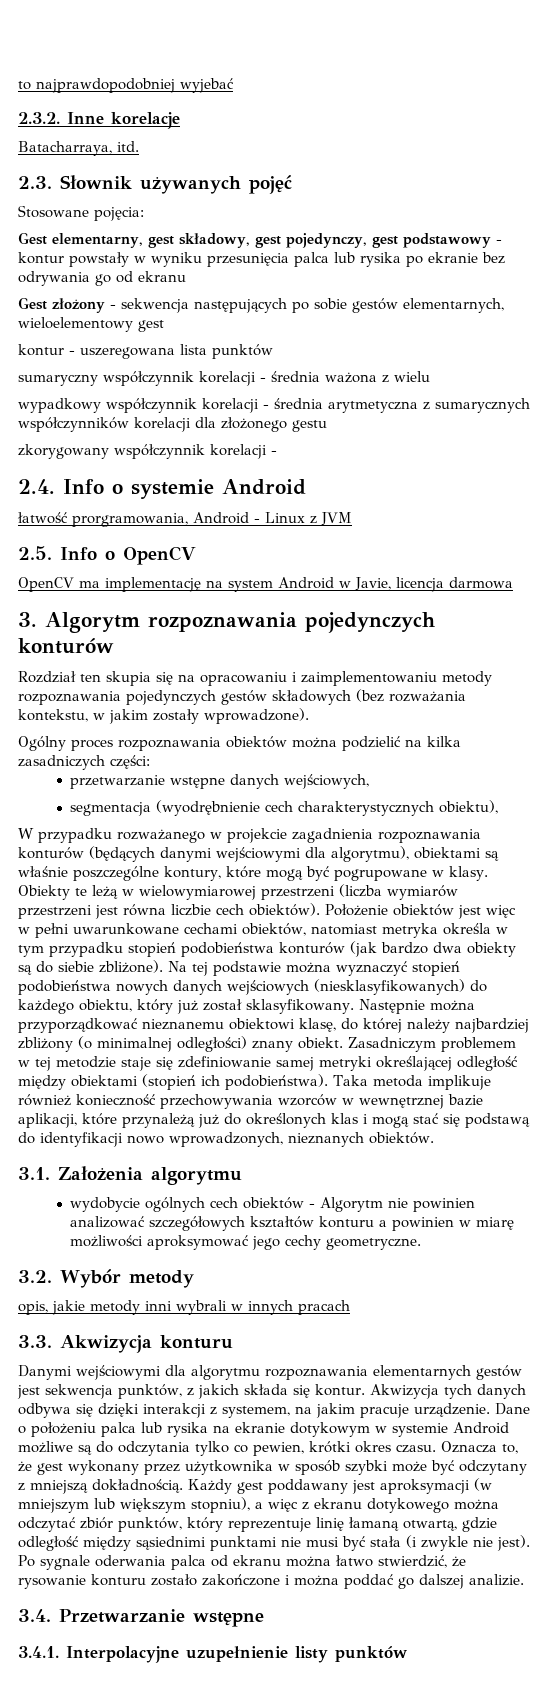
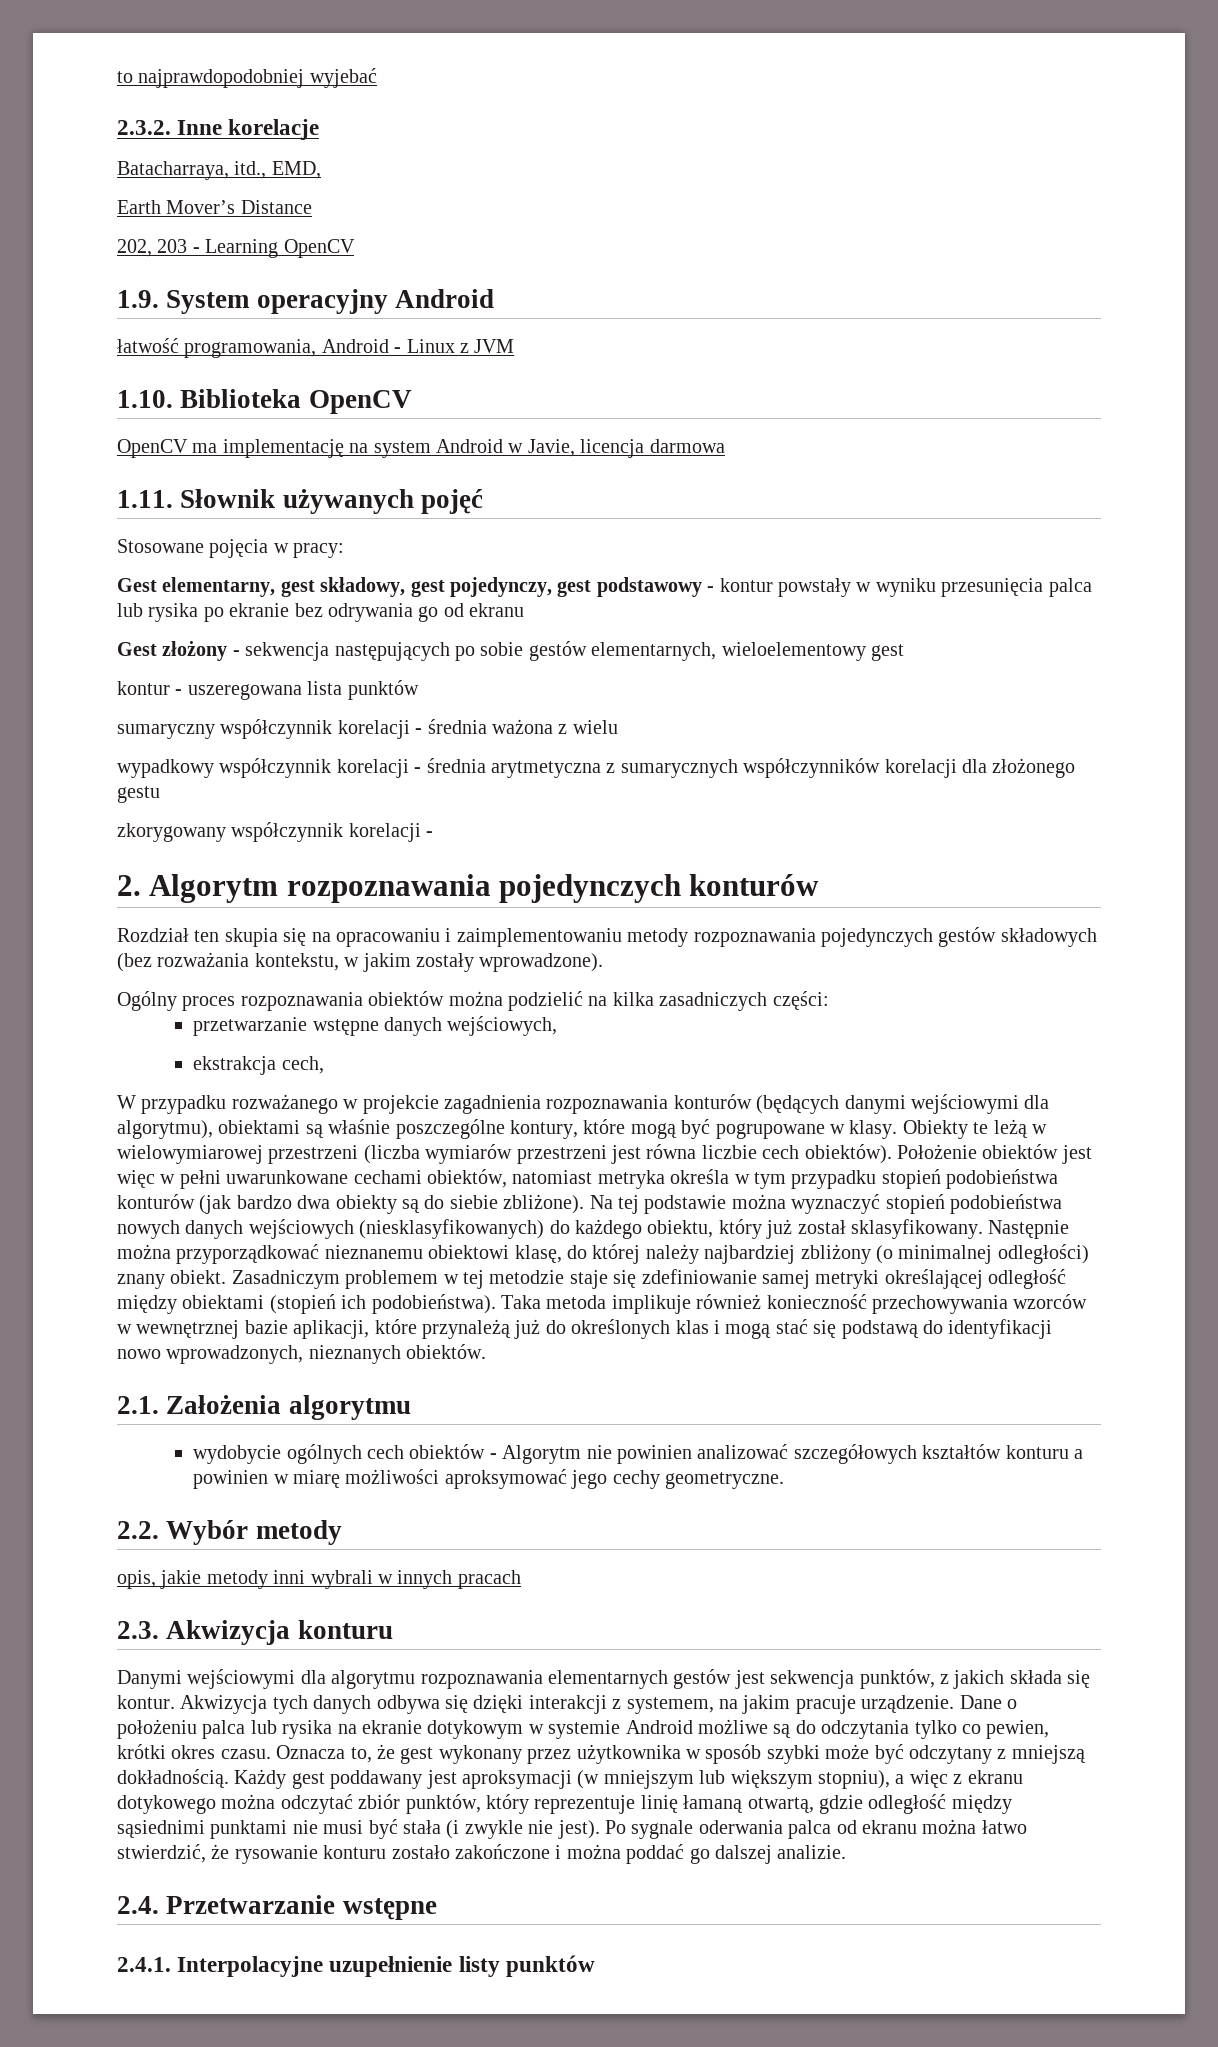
- Batacharraya, itd.
- 2.3. Słownik używanych pojęć
+ Batacharraya, itd., EMD,
+ Earth Mover’s Distance
+ 202, 203 - Learning OpenCV
+ 1.9. System operacyjny Android
+ łatwość programowania, Android - Linux z JVM
+ 1.10. Biblioteka OpenCV
+ OpenCV ma implementację na system Android w Javie, licencja darmowa
+ 1.11. Słownik używanych pojęć
- Stosowane pojęcia:
+ Stosowane pojęcia w pracy:
- 2.4. Info o systemie Android
- łatwość prorgramowania, Android - Linux z JVM
- 2.5. Info o OpenCV
- OpenCV ma implementację na system Android w Javie, licencja darmowa
- 3. Algorytm rozpoznawania pojedynczych konturów
+ 2. Algorytm rozpoznawania pojedynczych konturów
- segmentacja (wyodrębnienie cech charakterystycznych obiektu),
+ ekstrakcja cech,
- 3.1. Założenia algorytmu
+ 2.1. Założenia algorytmu
- 3.2. Wybór metody
+ 2.2. Wybór metody
- 3.3. Akwizycja konturu
+ 2.3. Akwizycja konturu
- 3.4. Przetwarzanie wstępne
+ 2.4. Przetwarzanie wstępne
- 3.4.1. Interpolacyjne uzupełnienie listy punktów
+ 2.4.1. Interpolacyjne uzupełnienie listy punktów

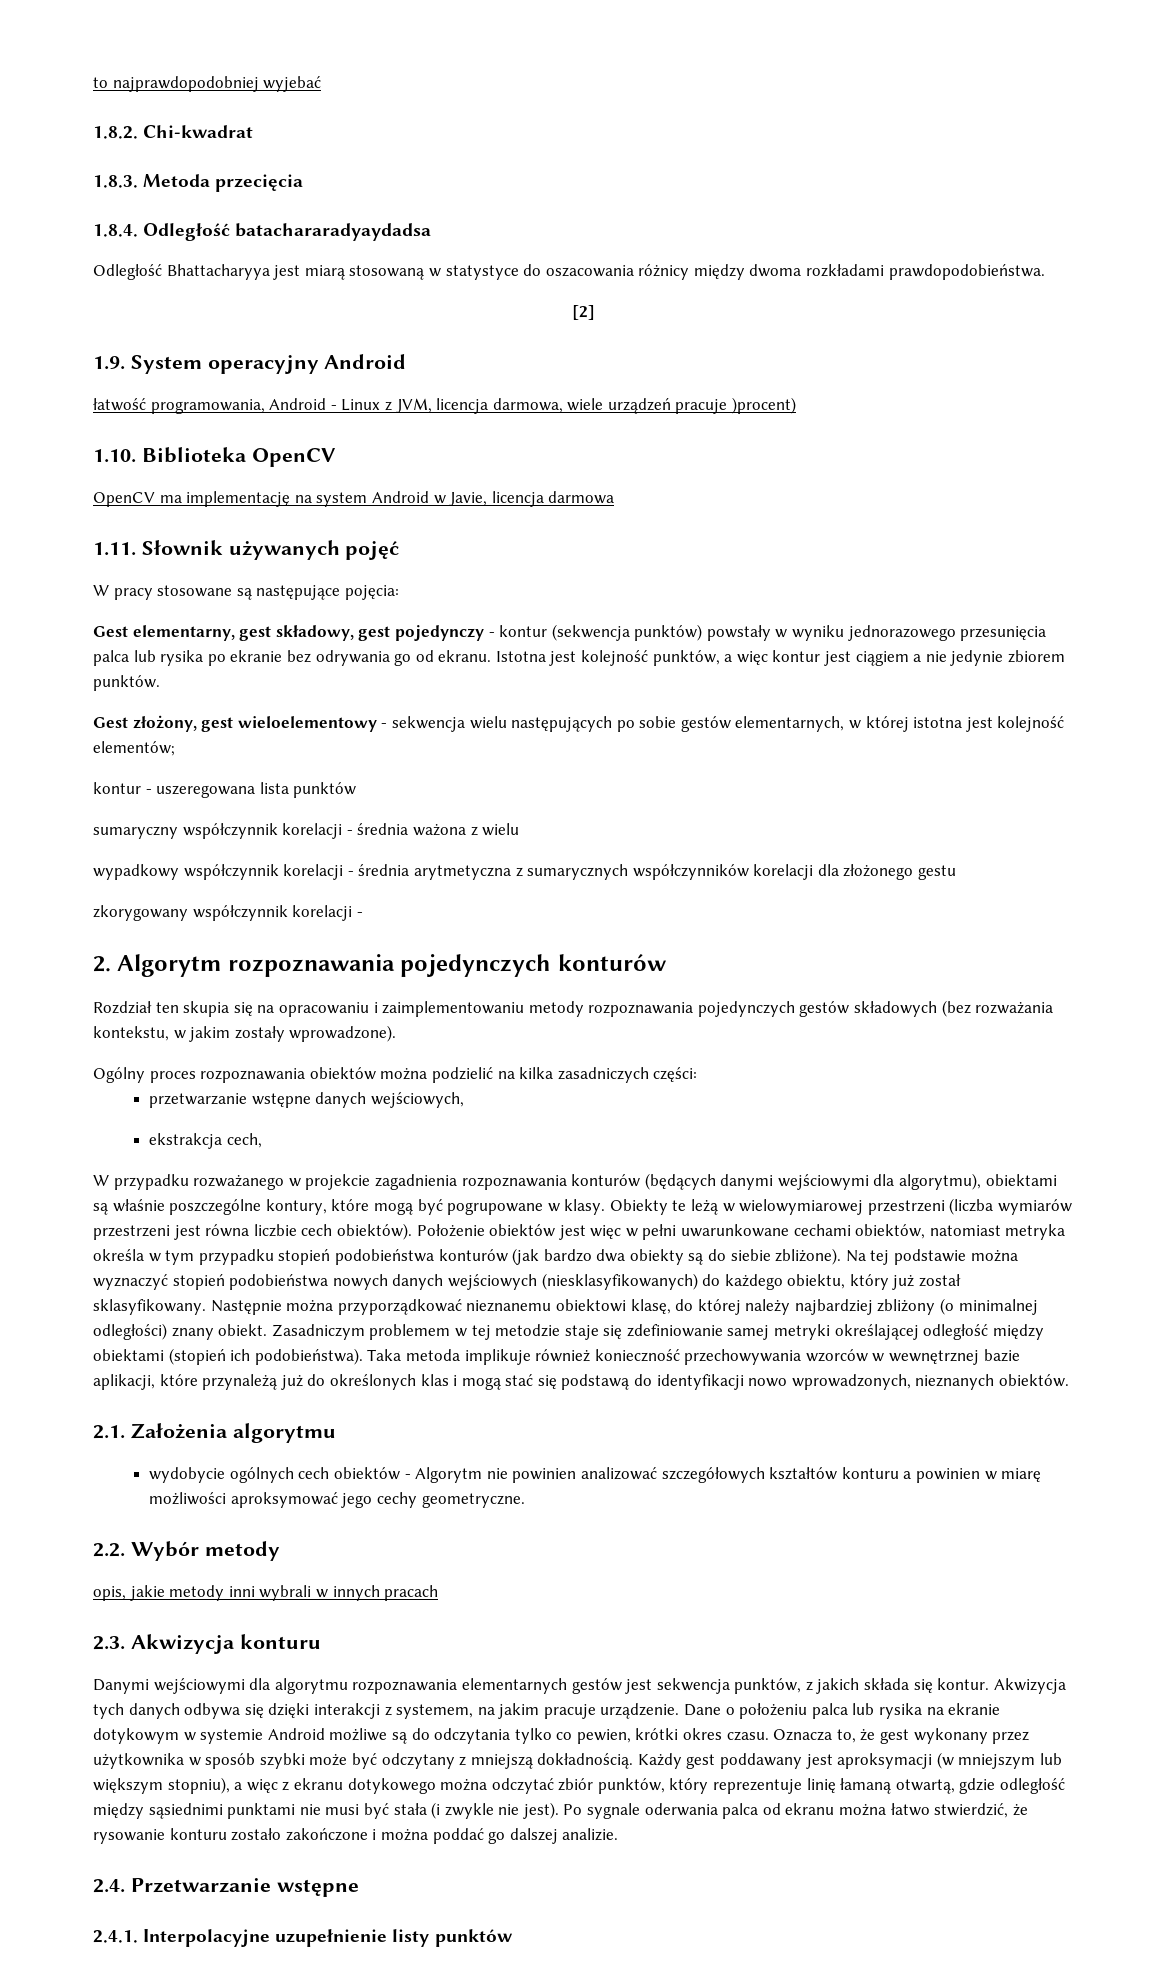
- 2.3.2. Inne korelacje
- Batacharraya, itd., EMD,
- Earth Mover’s Distance
- 202, 203 - Learning OpenCV
+ 1.8.2. Chi-kwadrat
+ 1.8.3. Metoda przecięcia
+ 1.8.4. Odległość batachararadyaydadsa
+ Odległość Bhattacharyya jest miarą stosowaną w statystyce do oszacowania różnicy między dwoma rozkładami prawdopodobieństwa.
+ [2]
- łatwość programowania, Android - Linux z JVM
+ łatwość programowania, Android - Linux z JVM, licencja darmowa, wiele urządzeń pracuje )procent)
- Stosowane pojęcia w pracy:
+ W pracy stosowane są następujące pojęcia:
- Gest elementarny, gest składowy, gest pojedynczy, gest podstawowy - kontur powstały w wyniku przesunięcia palca lub rysika po ekranie bez odrywania go od ekranu
- Gest złożony - sekwencja następujących po sobie gestów elementarnych, wieloelementowy gest
+ Gest elementarny, gest składowy, gest pojedynczy - kontur (sekwencja punktów) powstały w wyniku jednorazowego przesunięcia palca lub rysika po ekranie bez odrywania go od ekranu. Istotna jest kolejność punktów, a więc kontur jest ciągiem a nie jedynie zbiorem punktów.
+ Gest złożony, gest wieloelementowy - sekwencja wielu następujących po sobie gestów elementarnych, w której istotna jest kolejność elementów;

